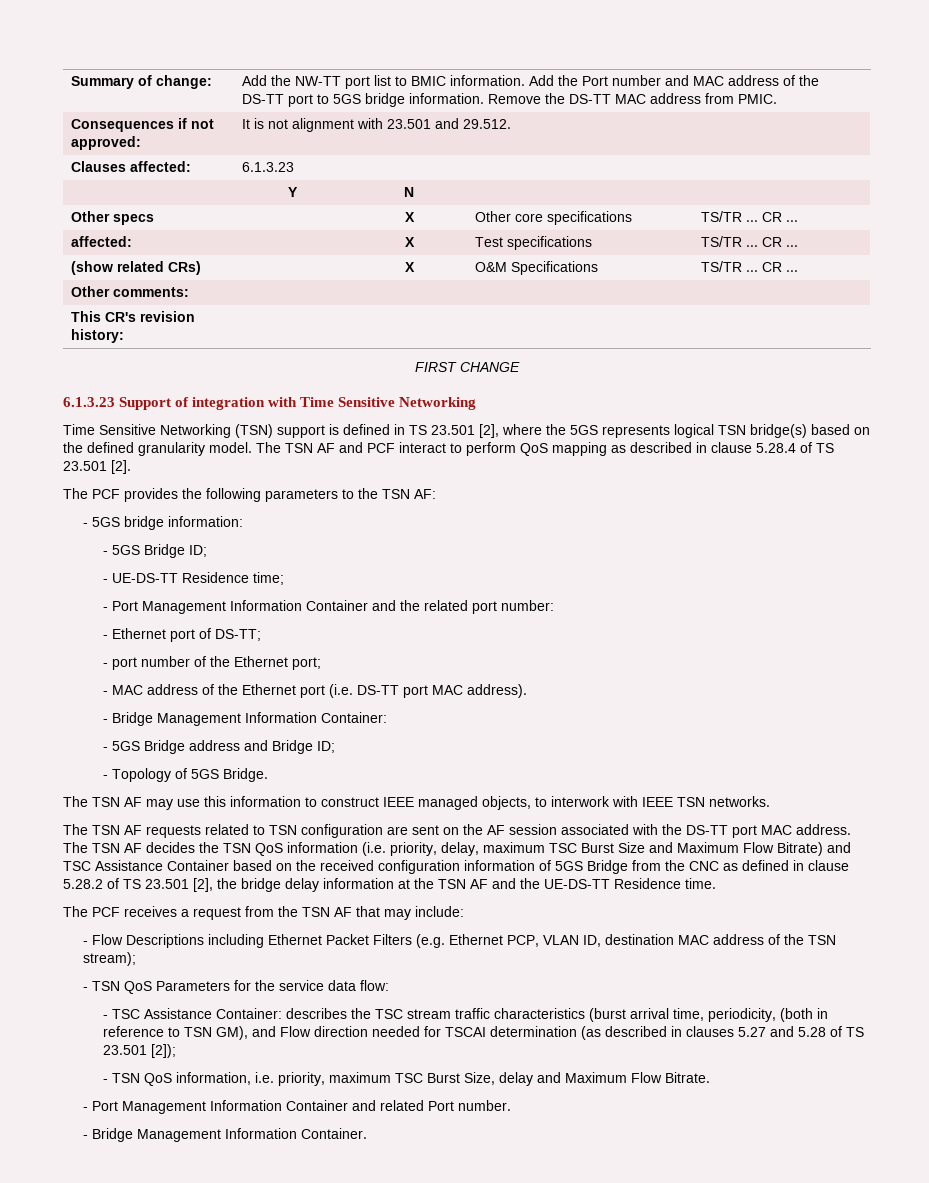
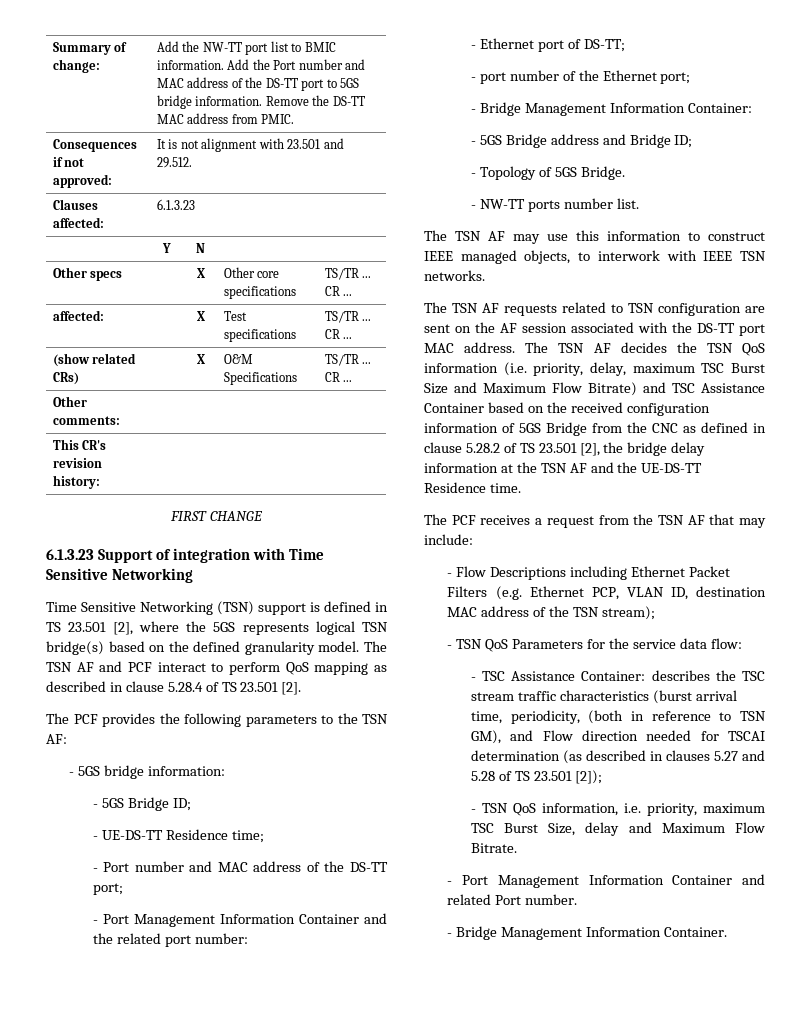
+ - Port number and MAC address of the DS-TT port;
- - MAC address of the Ethernet port (i.e. DS-TT port MAC address).
+ - NW-TT ports number list.

